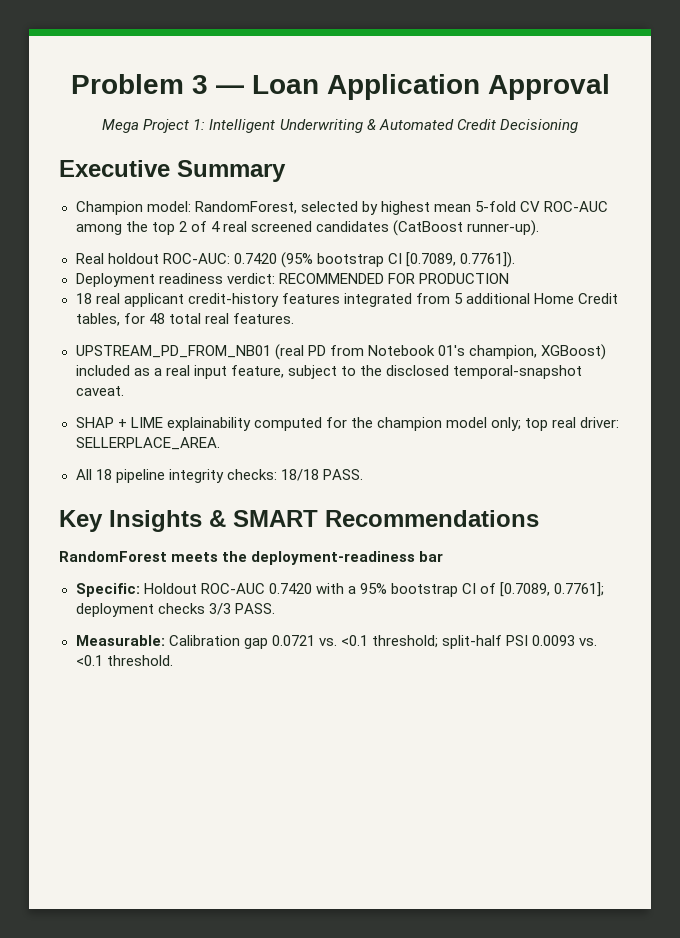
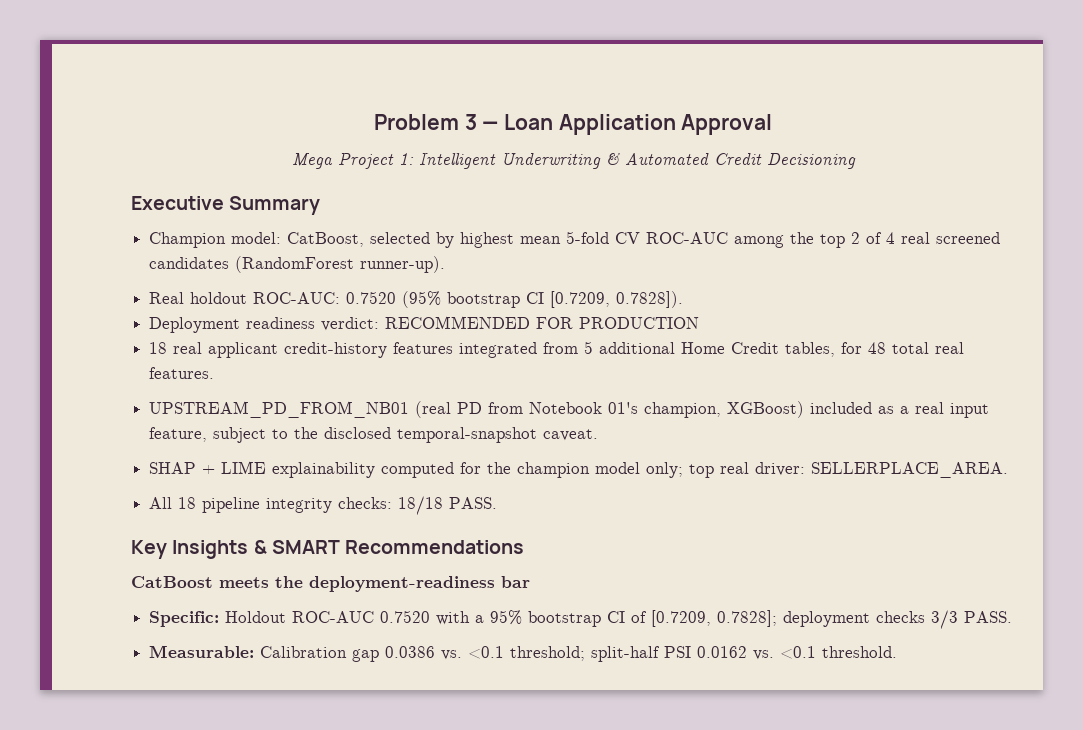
- Champion model: RandomForest, selected by highest mean 5-fold CV ROC-AUC among the top 2 of 4 real screened candidates (CatBoost runner-up).
+ Champion model: CatBoost, selected by highest mean 5-fold CV ROC-AUC among the top 2 of 4 real screened candidates (RandomForest runner-up).
- Real holdout ROC-AUC: 0.7420 (95% bootstrap CI [0.7089, 0.7761]).
+ Real holdout ROC-AUC: 0.7520 (95% bootstrap CI [0.7209, 0.7828]).
- RandomForest meets the deployment-readiness bar
+ CatBoost meets the deployment-readiness bar
- Specific: Holdout ROC-AUC 0.7420 with a 95% bootstrap CI of [0.7089, 0.7761]; deployment checks 3/3 PASS.
+ Specific: Holdout ROC-AUC 0.7520 with a 95% bootstrap CI of [0.7209, 0.7828]; deployment checks 3/3 PASS.
- Measurable: Calibration gap 0.0721 vs. <0.1 threshold; split-half PSI 0.0093 vs. <0.1 threshold.
+ Measurable: Calibration gap 0.0386 vs. <0.1 threshold; split-half PSI 0.0162 vs. <0.1 threshold.

